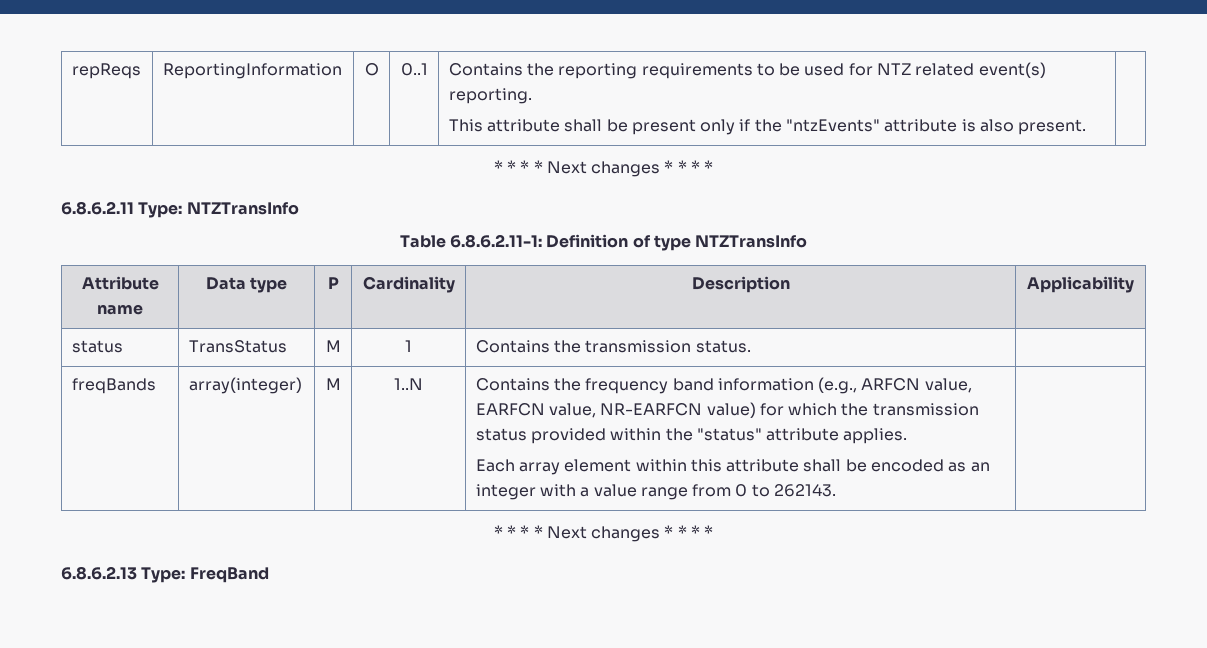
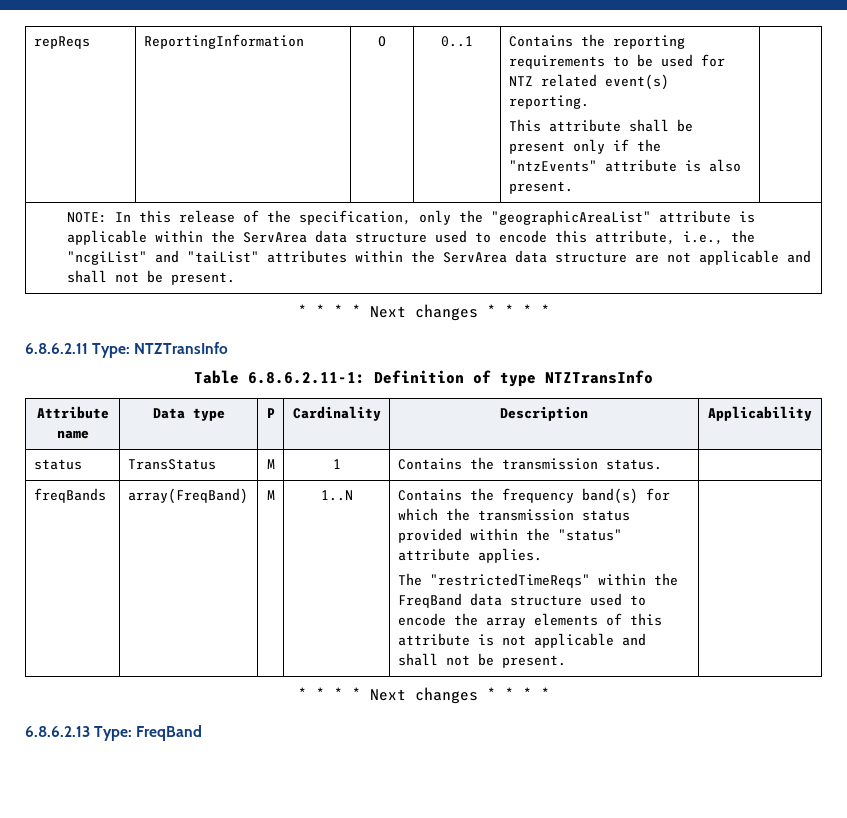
+ NOTE: In this release of the specification, only the "geographicAreaList" attribute is applicable within the ServArea data structure used to encode this attribute, i.e., the "ncgiList" and "taiList" attributes within the ServArea data structure are not applicable and shall not be present.
- array(integer)
+ array(FreqBand)
- Contains the frequency band information (e.g., ARFCN value, EARFCN value, NR-EARFCN value) for which the transmission status provided within the "status" attribute applies.
+ Contains the frequency band(s) for which the transmission status provided within the "status" attribute applies.
- Each array element within this attribute shall be encoded as an integer with a value range from 0 to 262143.
+ The "restrictedTimeReqs" within the FreqBand data structure used to encode the array elements of this attribute is not applicable and shall not be present.

